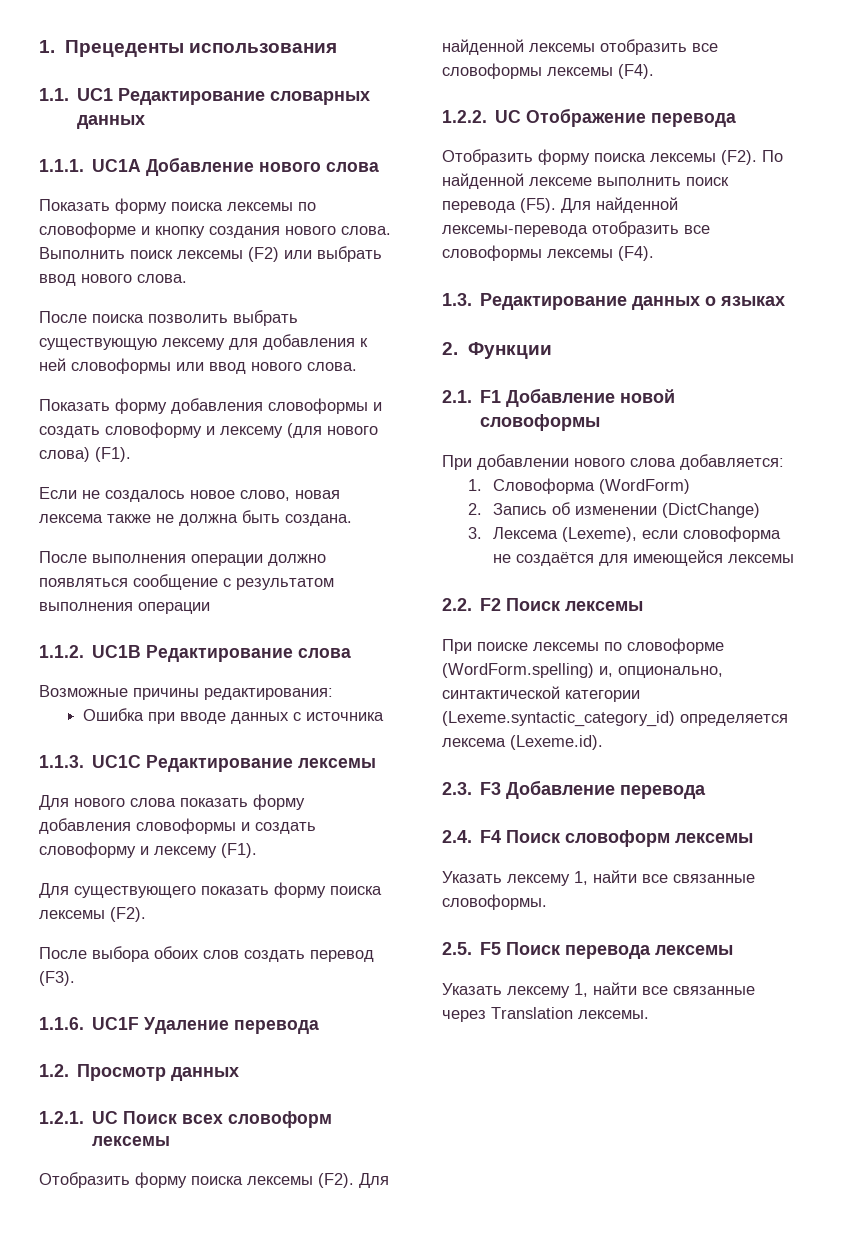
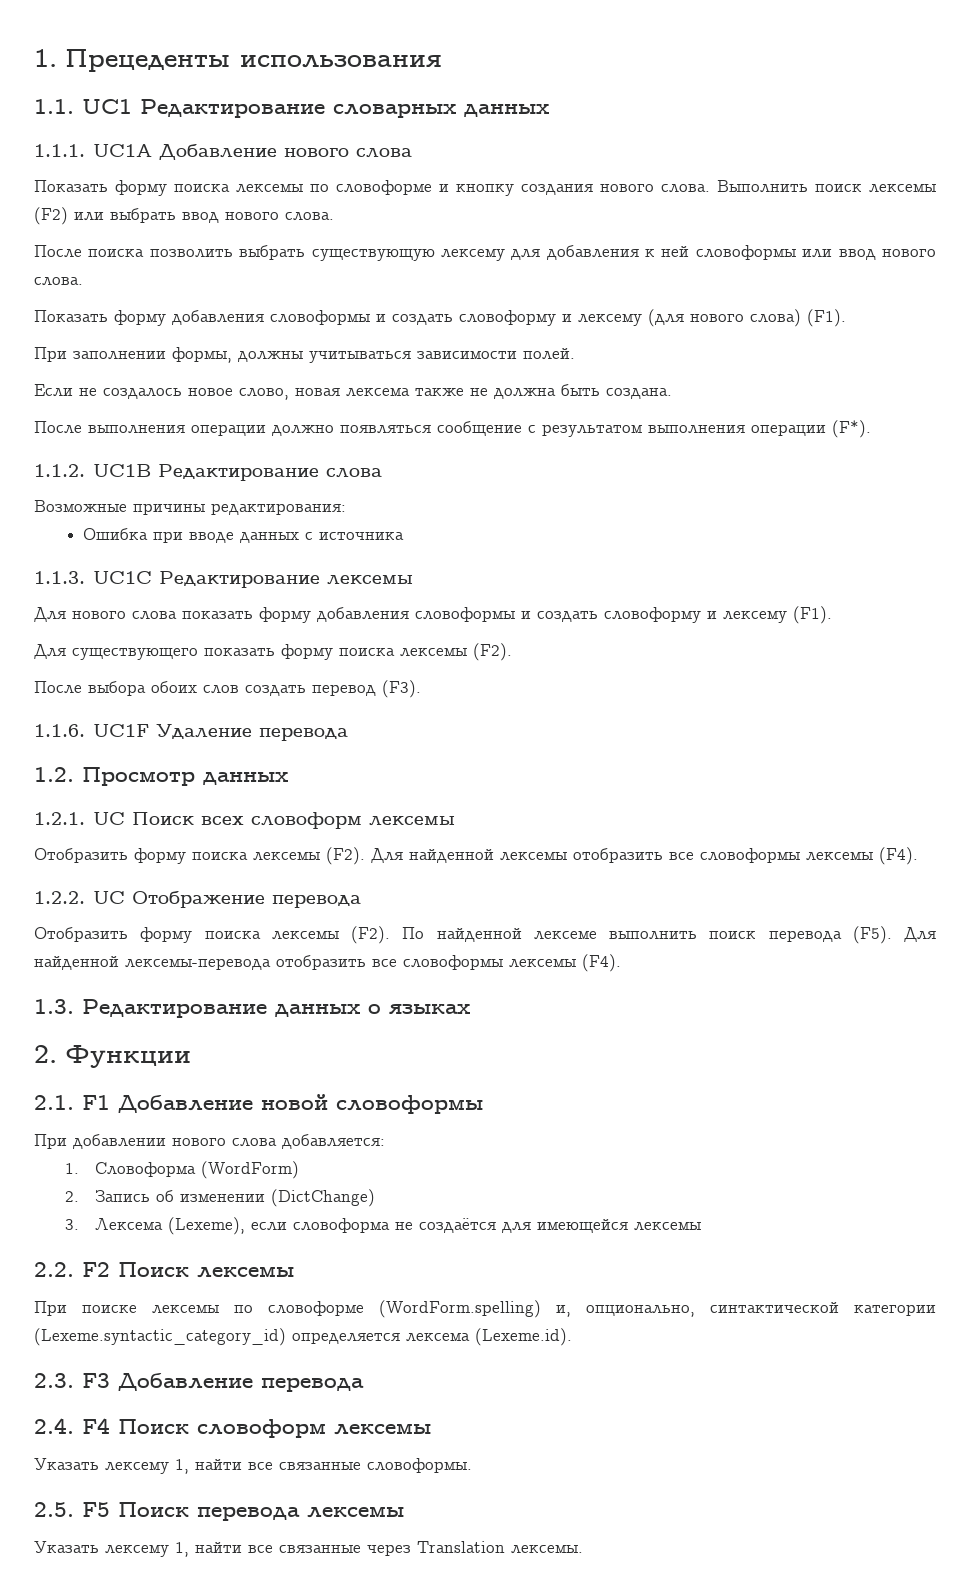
+ При заполнении формы, должны учитываться зависимости полей.
- После выполнения операции должно появляться сообщение с результатом выполнения операции
+ После выполнения операции должно появляться сообщение с результатом выполнения операции (F*).

